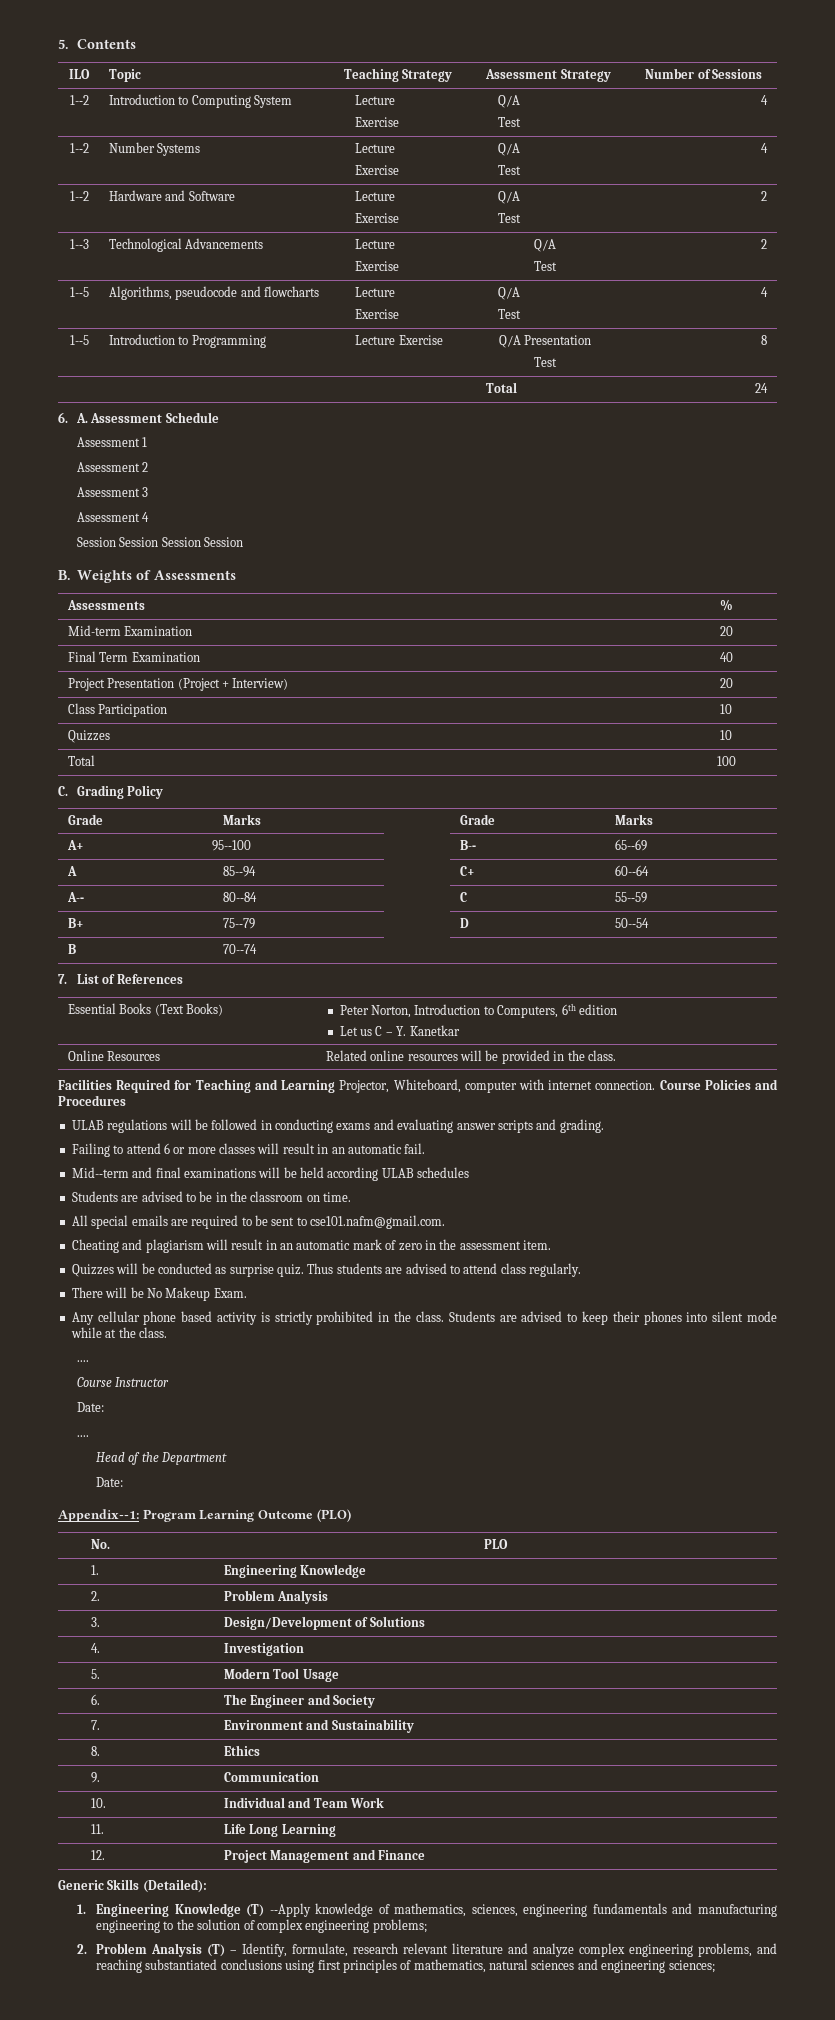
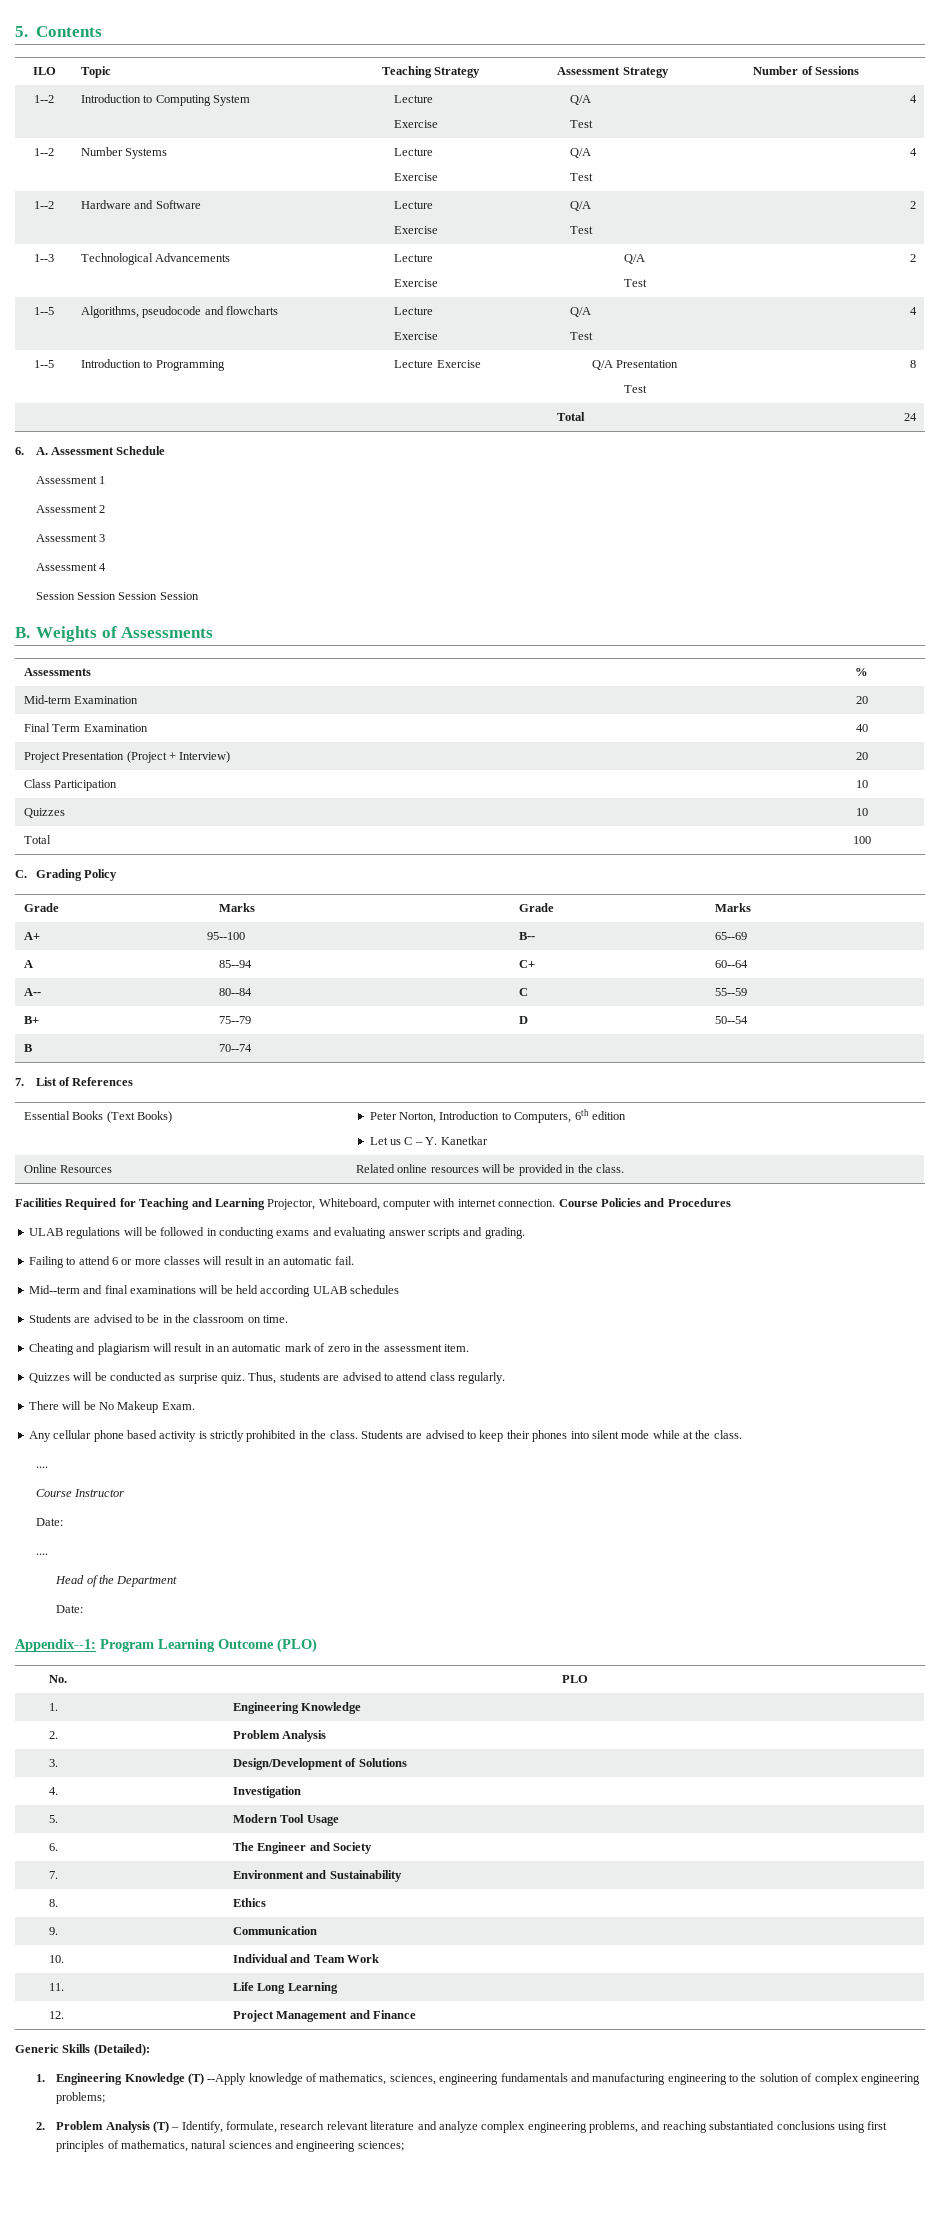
- All special emails are required to be sent to cse101.nafm@gmail.com.
- Thus students are advised to attend class regularly.
+ Thus, students are advised to attend class regularly.

